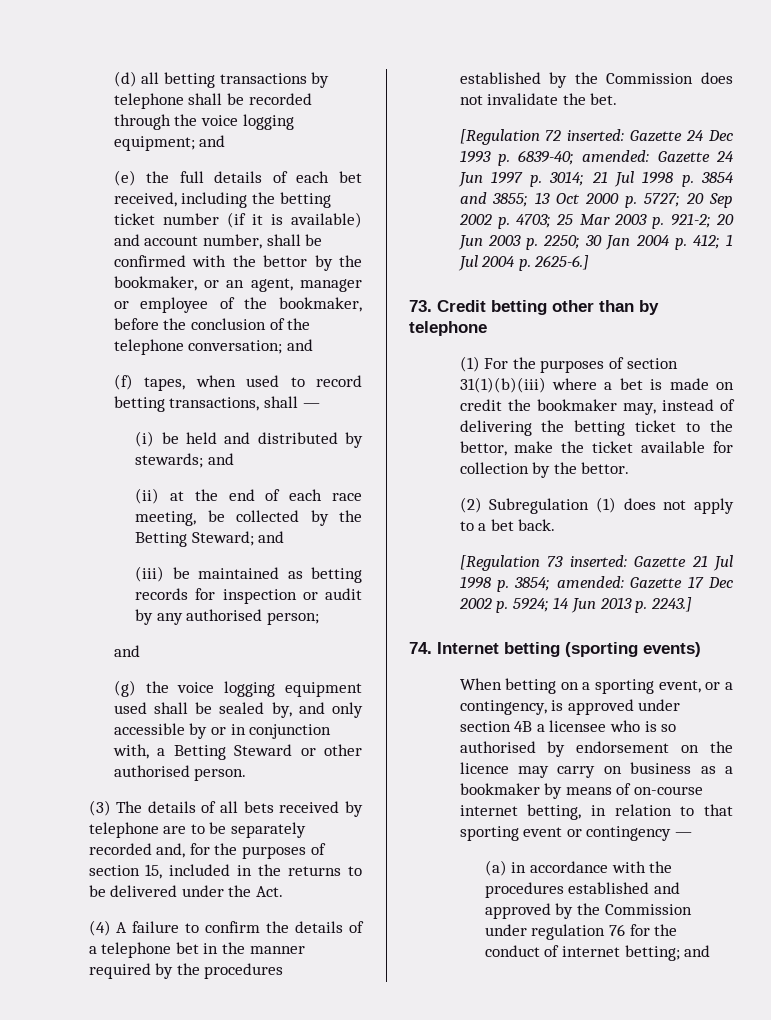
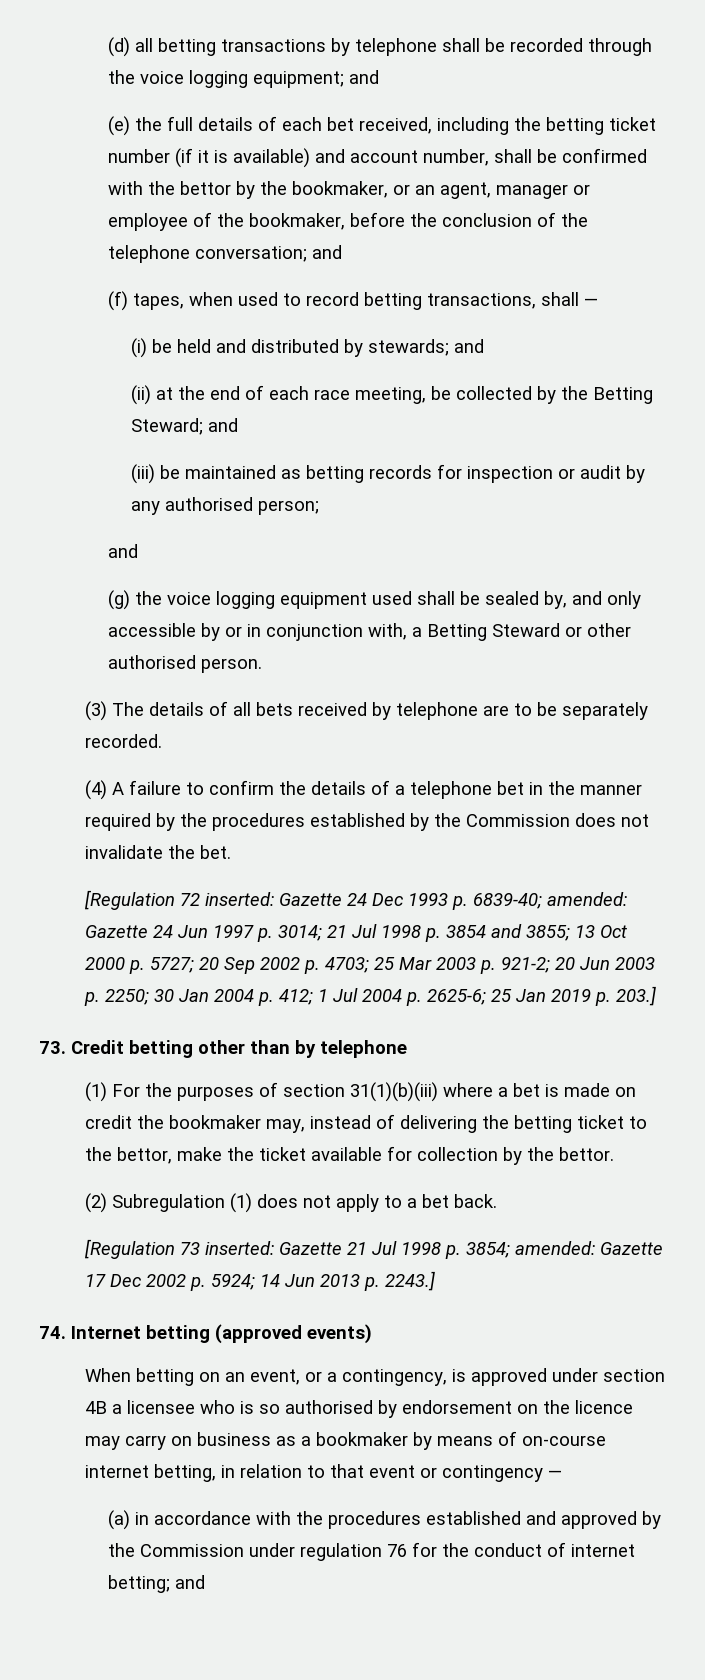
- (3) The details of all bets received by telephone are to be separately recorded and, for the purposes of section 15, included in the returns to be delivered under the Act.
+ (3) The details of all bets received by telephone are to be separately recorded.
- [Regulation 72 inserted: Gazette 24 Dec 1993 p. 6839-40; amended: Gazette 24 Jun 1997 p. 3014; 21 Jul 1998 p. 3854 and 3855; 13 Oct 2000 p. 5727; 20 Sep 2002 p. 4703; 25 Mar 2003 p. 921-2; 20 Jun 2003 p. 2250; 30 Jan 2004 p. 412; 1 Jul 2004 p. 2625-6.]
+ [Regulation 72 inserted: Gazette 24 Dec 1993 p. 6839-40; amended: Gazette 24 Jun 1997 p. 3014; 21 Jul 1998 p. 3854 and 3855; 13 Oct 2000 p. 5727; 20 Sep 2002 p. 4703; 25 Mar 2003 p. 921-2; 20 Jun 2003 p. 2250; 30 Jan 2004 p. 412; 1 Jul 2004 p. 2625-6; 25 Jan 2019 p. 203.]
- 74. Internet betting (sporting events)
+ 74. Internet betting (approved events)
- When betting on a sporting event, or a contingency, is approved under section 4B a licensee who is so authorised by endorsement on the licence may carry on business as a bookmaker by means of on-course internet betting, in relation to that sporting event or contingency —
+ When betting on an event, or a contingency, is approved under section 4B a licensee who is so authorised by endorsement on the licence may carry on business as a bookmaker by means of on-course internet betting, in relation to that event or contingency —

